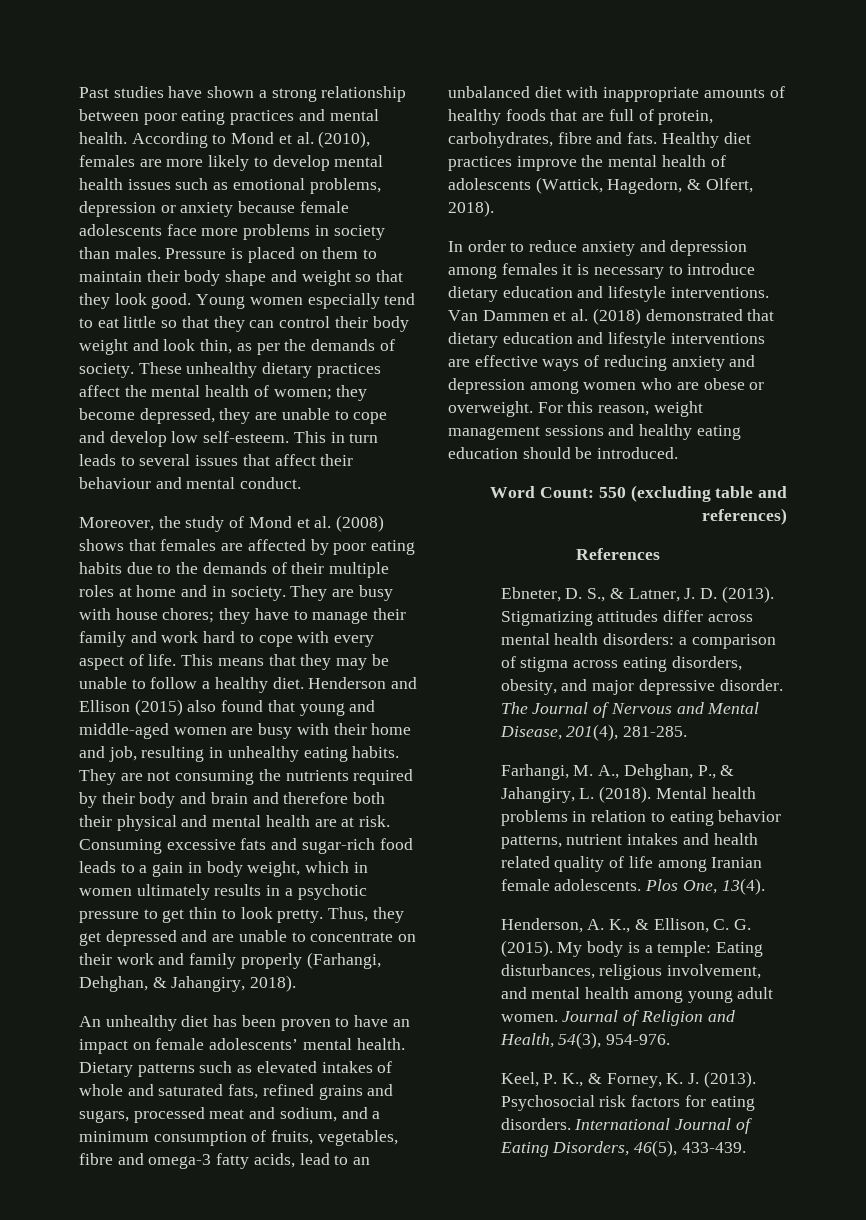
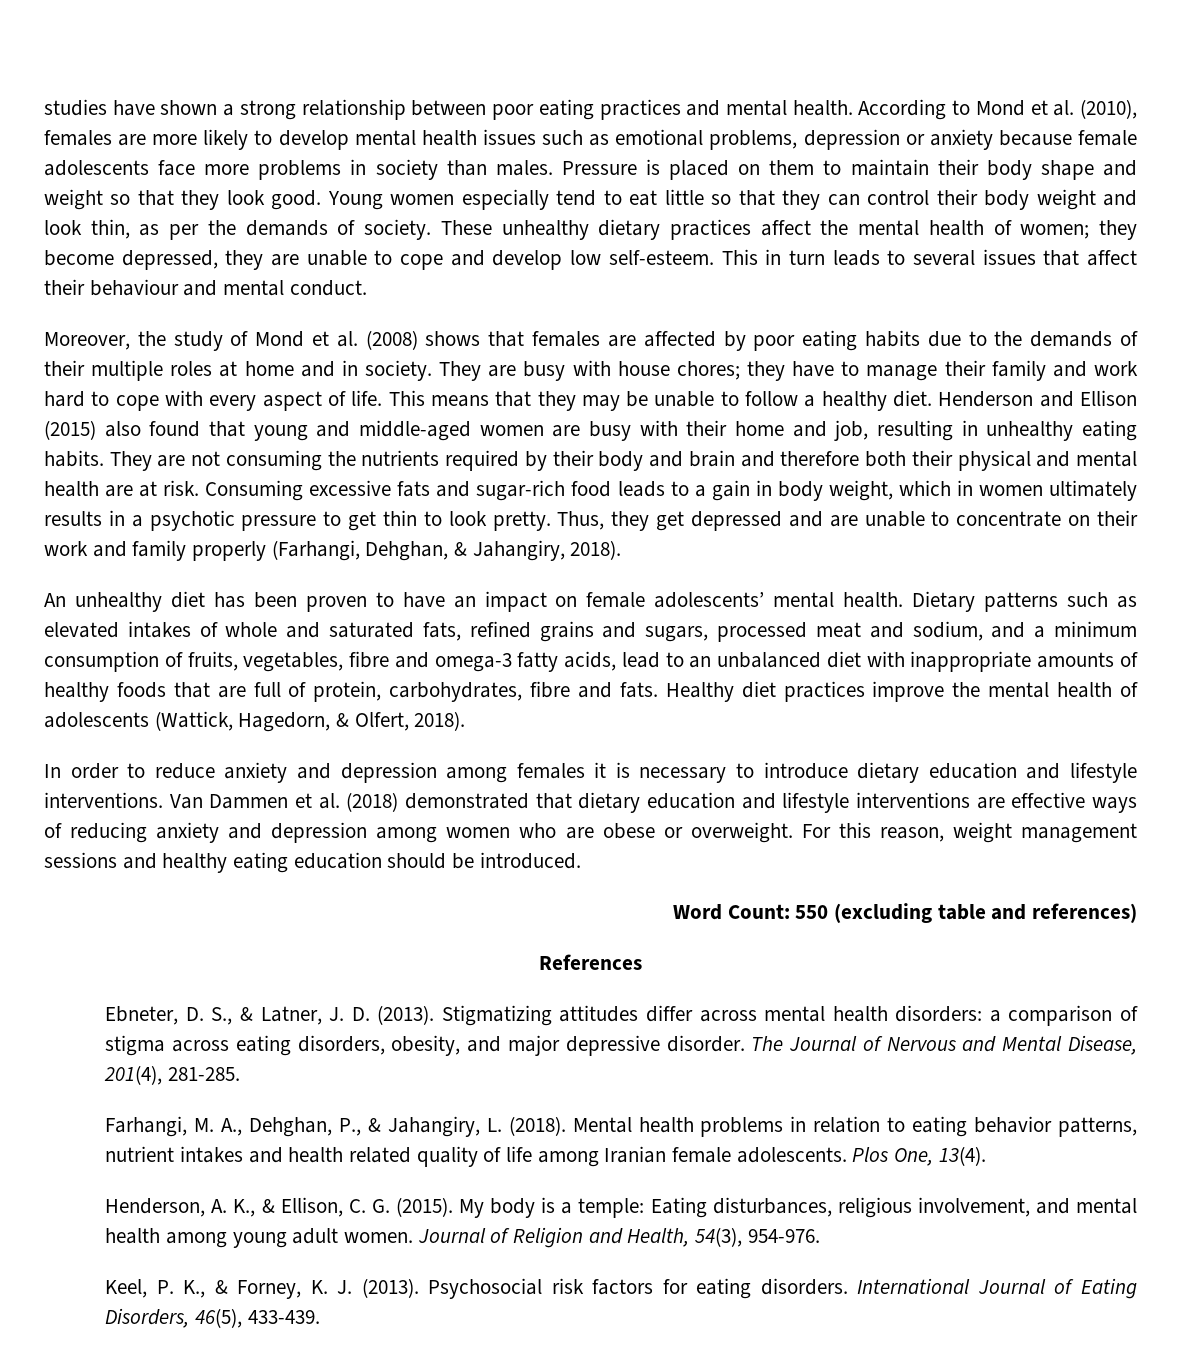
- Past studies have shown a strong relationship between poor eating practices and mental health.
+ studies have shown a strong relationship between poor eating practices and mental health.

